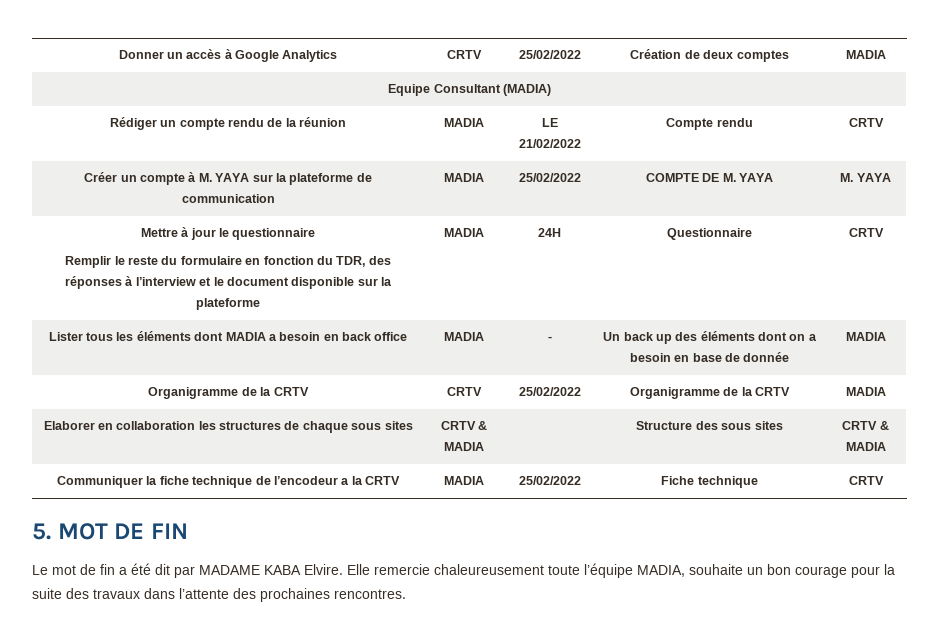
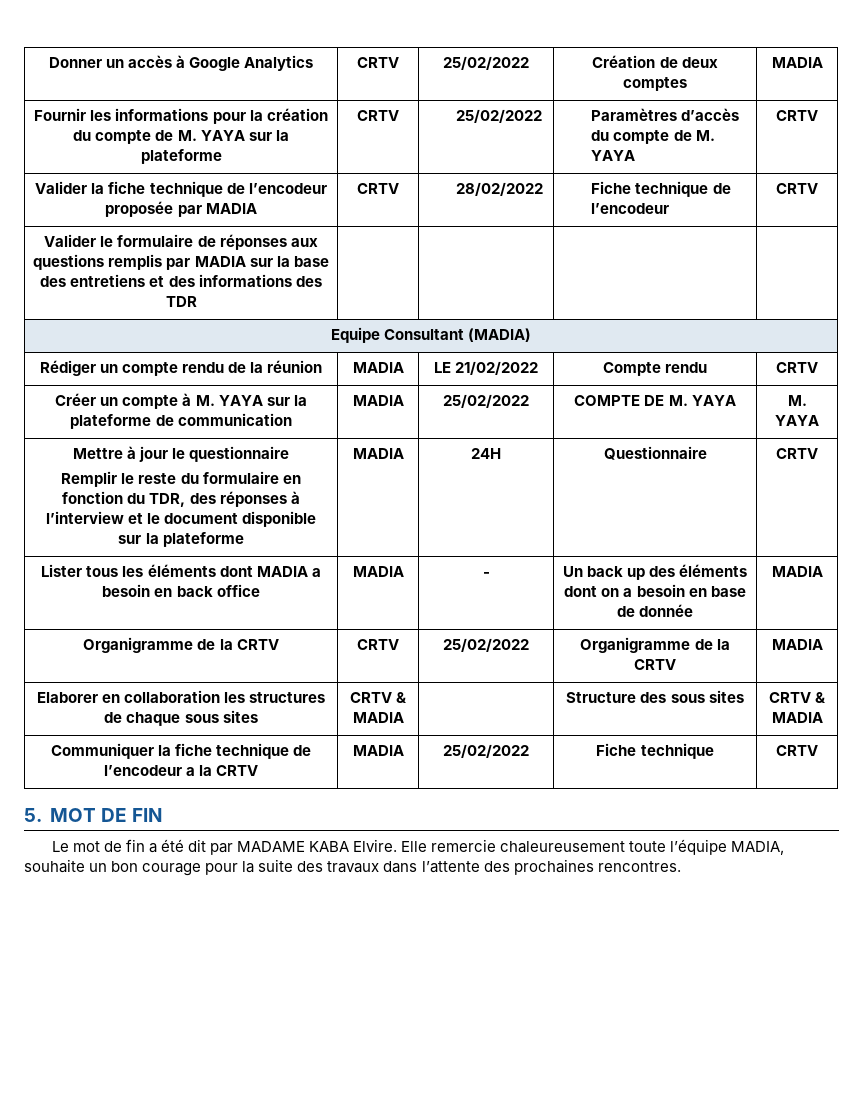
+ Fournir les informations pour la création du compte de M. YAYA sur la plateforme | CRTV | 25/02/2022 | Paramètres d’accès du compte de M. YAYA | CRTV
+ Valider la fiche technique de l’encodeur proposée par MADIA | CRTV | 28/02/2022 | Fiche technique de l’encodeur | CRTV
+ Valider le formulaire de réponses aux questions remplis par MADIA sur la base des entretiens et des informations des TDR | | | |

